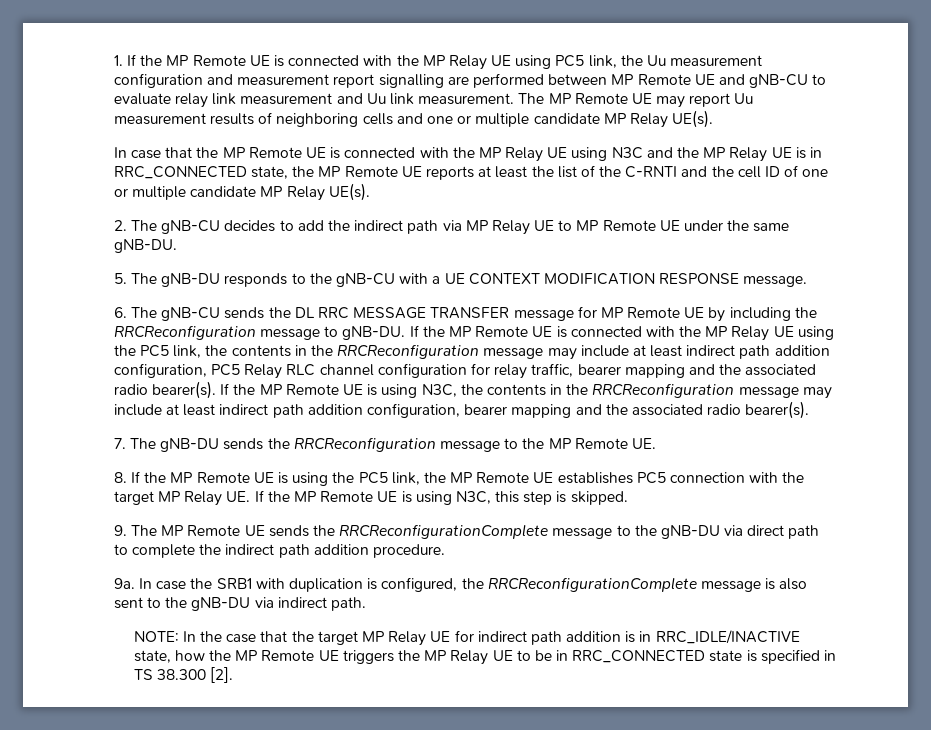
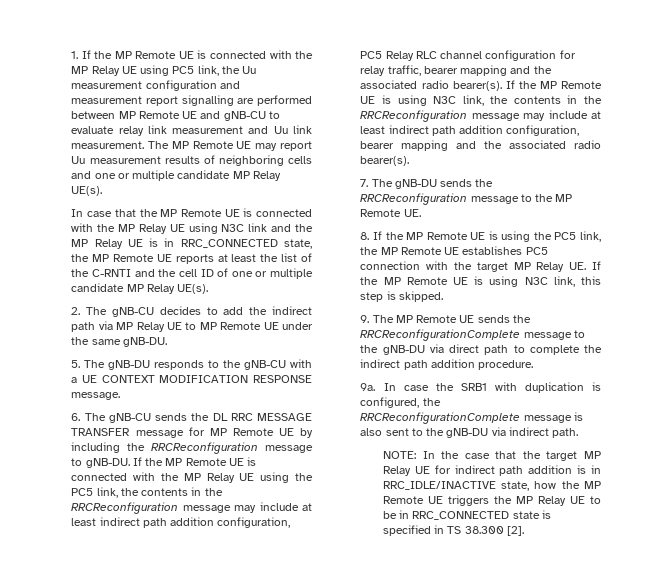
- In case that the MP Remote UE is connected with the MP Relay UE using N3C and the MP Relay UE is in RRC_CONNECTED state, the MP Remote UE reports at least the list of the C-RNTI and the cell ID of one or multiple candidate MP Relay UE(s).
+ In case that the MP Remote UE is connected with the MP Relay UE using N3C link and the MP Relay UE is in RRC_CONNECTED state, the MP Remote UE reports at least the list of the C-RNTI and the cell ID of one or multiple candidate MP Relay UE(s).
- If the MP Remote UE is using N3C, the contents in the RRCReconfiguration message may include at least indirect path addition configuration, bearer mapping and the associated radio bearer(s).
+ If the MP Remote UE is using N3C link, the contents in the RRCReconfiguration message may include at least indirect path addition configuration, bearer mapping and the associated radio bearer(s).
- 8. If the MP Remote UE is using the PC5 link, the MP Remote UE establishes PC5 connection with the target MP Relay UE. If the MP Remote UE is using N3C, this step is skipped.
+ 8. If the MP Remote UE is using the PC5 link, the MP Remote UE establishes PC5 connection with the target MP Relay UE. If the MP Remote UE is using N3C link, this step is skipped.

